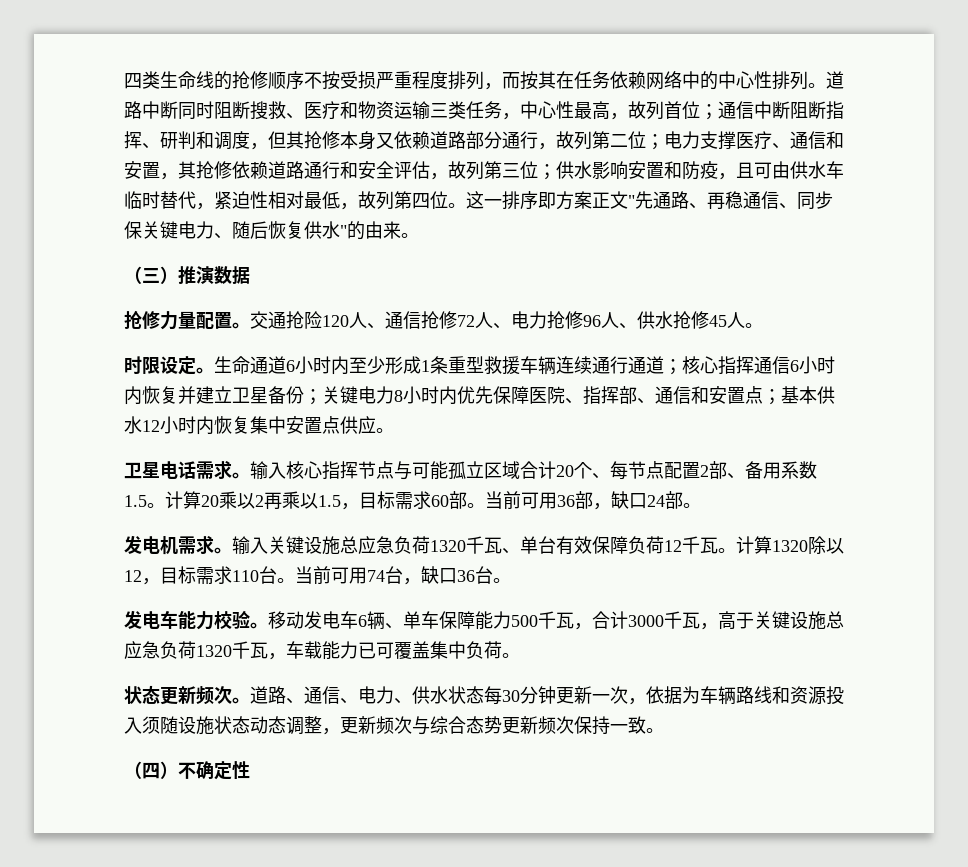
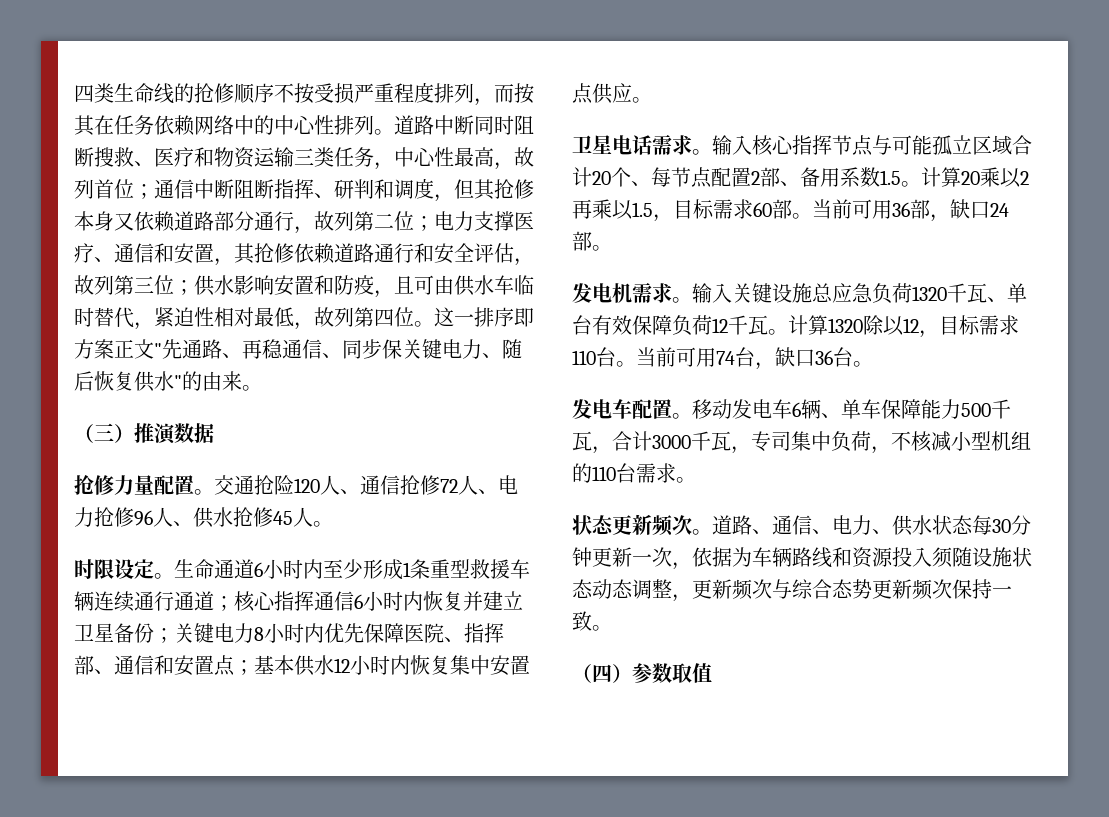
- 发电车能力校验。
+ 发电车配置。
- 移动发电车6辆、单车保障能力500千瓦，合计3000千瓦，高于关键设施总应急负荷1320千瓦，车载能力已可覆盖集中负荷。
+ 移动发电车6辆、单车保障能力500千瓦，合计3000千瓦，专司集中负荷，不核减小型机组的110台需求。
- （四）不确定性
+ （四）参数取值

